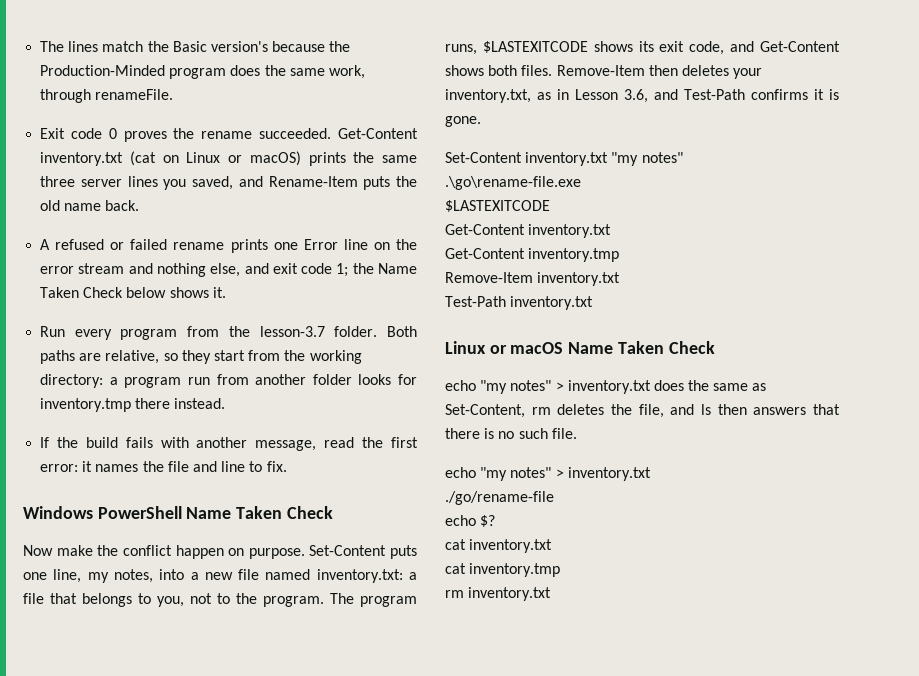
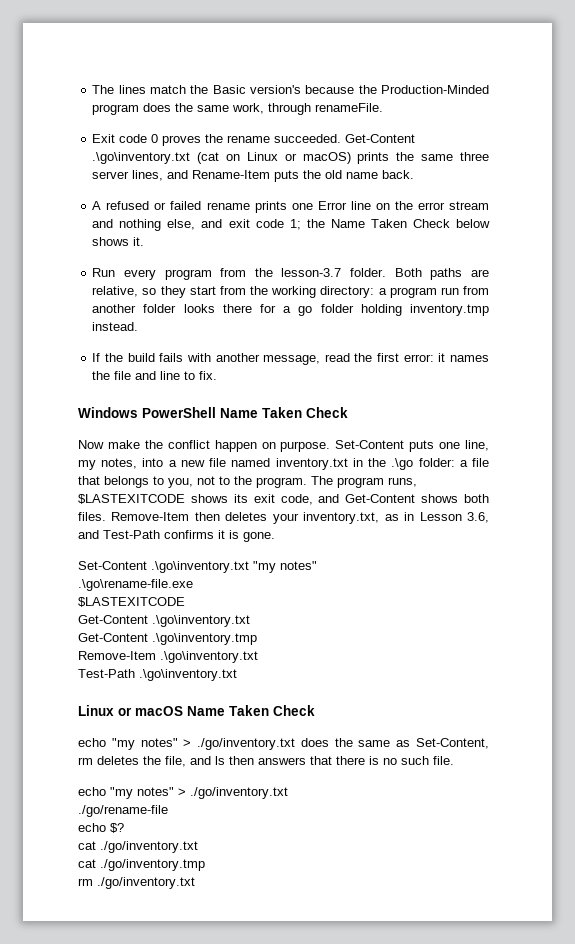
- Get-Content inventory.txt (cat on Linux or macOS) prints the same three server lines you saved, and Rename-Item puts the old name back.
+ Get-Content .\go\inventory.txt (cat on Linux or macOS) prints the same three server lines, and Rename-Item puts the old name back.
- Both paths are relative, so they start from the working directory: a program run from another folder looks for inventory.tmp there instead.
+ Both paths are relative, so they start from the working directory: a program run from another folder looks there for a go folder holding inventory.tmp instead.
- Set-Content puts one line, my notes, into a new file named inventory.txt: a file that belongs to you, not to the program.
+ Set-Content puts one line, my notes, into a new file named inventory.txt in the .\go folder: a file that belongs to you, not to the program.
- Set-Content inventory.txt "my notes"
+ Set-Content .\go\inventory.txt "my notes"
  .\go\rename-file.exe
  $LASTEXITCODE
- Get-Content inventory.txt
- Get-Content inventory.tmp
- Remove-Item inventory.txt
- Test-Path inventory.txt
+ Get-Content .\go\inventory.txt
+ Get-Content .\go\inventory.tmp
+ Remove-Item .\go\inventory.txt
+ Test-Path .\go\inventory.txt
- echo "my notes" > inventory.txt does the same as Set-Content, rm deletes the file, and ls then answers that there is no such file.
- echo "my notes" > inventory.txt
+ echo "my notes" > ./go/inventory.txt does the same as Set-Content, rm deletes the file, and ls then answers that there is no such file.
+ echo "my notes" > ./go/inventory.txt
- cat inventory.txt
- cat inventory.tmp
- rm inventory.txt
+ cat ./go/inventory.txt
+ cat ./go/inventory.tmp
+ rm ./go/inventory.txt

